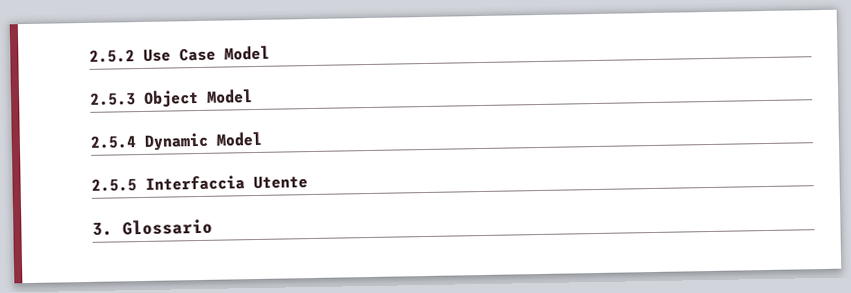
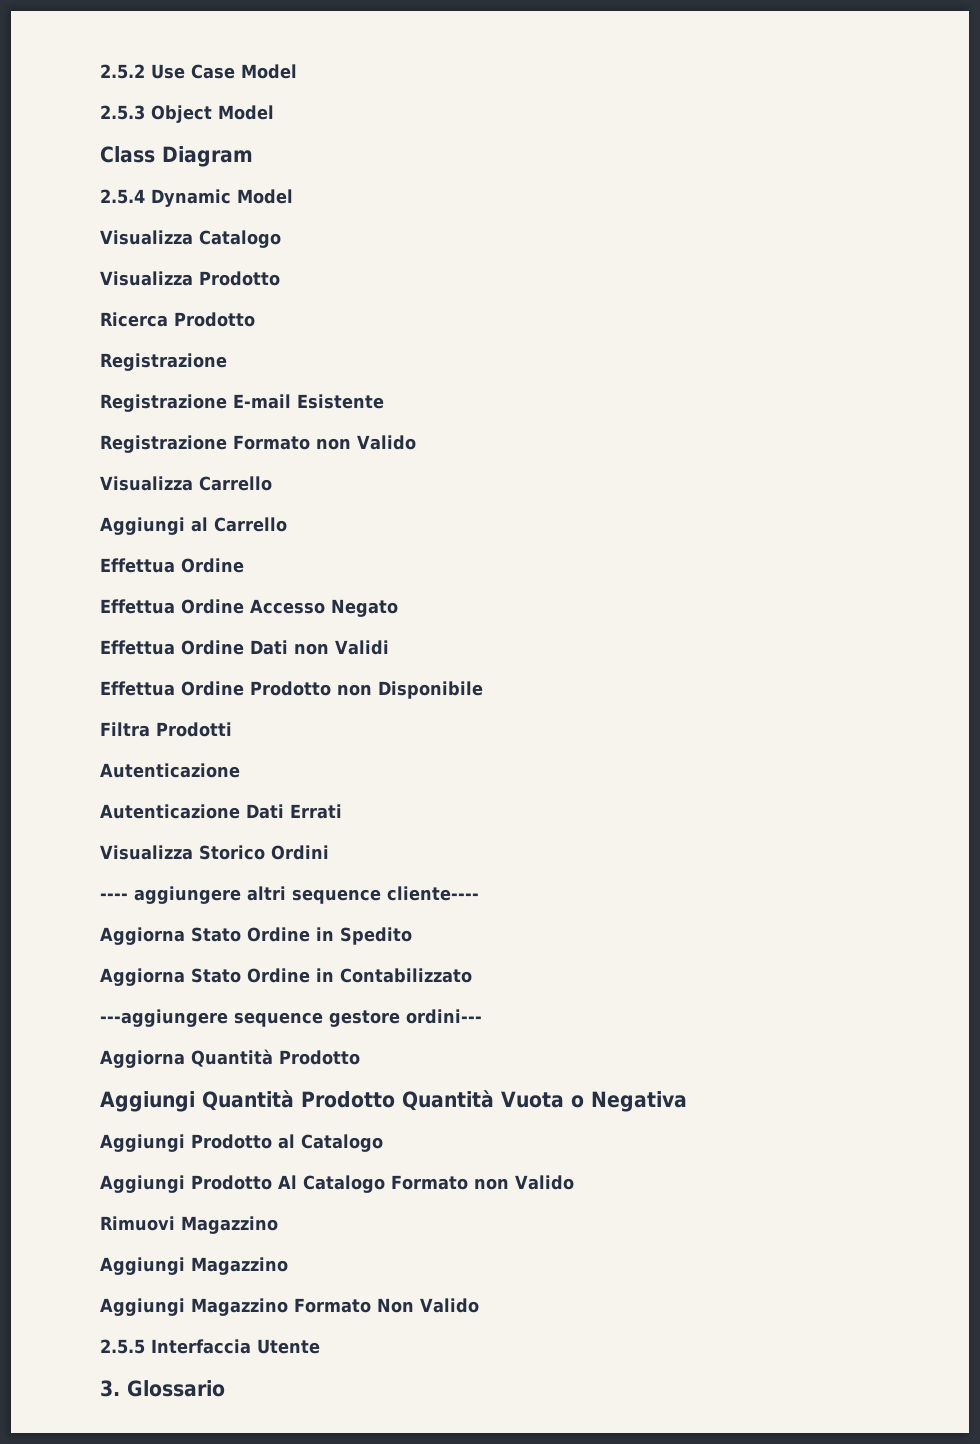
+ Class Diagram
+ Visualizza Catalogo
+ Visualizza Prodotto
+ Ricerca Prodotto
+ Registrazione
+ Registrazione E-mail Esistente
+ Registrazione Formato non Valido
+ Visualizza Carrello
+ Aggiungi al Carrello
+ Effettua Ordine
+ Effettua Ordine Accesso Negato
+ Effettua Ordine Dati non Validi
+ Effettua Ordine Prodotto non Disponibile
+ Filtra Prodotti
+ Autenticazione
+ Autenticazione Dati Errati
+ Visualizza Storico Ordini
+ ---- aggiungere altri sequence cliente----
+ Aggiorna Stato Ordine in Spedito
+ Aggiorna Stato Ordine in Contabilizzato
+ ---aggiungere sequence gestore ordini---
+ Aggiorna Quantità Prodotto
+ Aggiungi Quantità Prodotto Quantità Vuota o Negativa
+ Aggiungi Prodotto al Catalogo
+ Aggiungi Prodotto Al Catalogo Formato non Valido
+ Rimuovi Magazzino
+ Aggiungi Magazzino
+ Aggiungi Magazzino Formato Non Valido

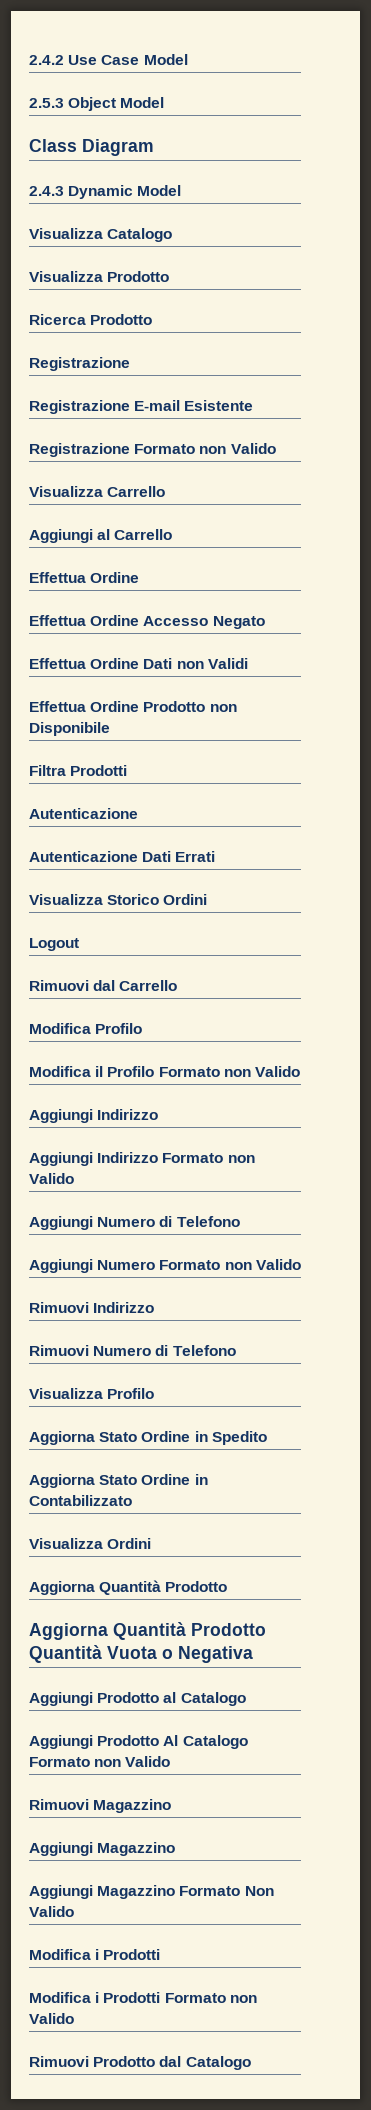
- 2.5.2 Use Case Model
+ 2.4.2 Use Case Model
- 2.5.4 Dynamic Model
+ 2.4.3 Dynamic Model
- ---- aggiungere altri sequence cliente----
+ Logout
+ Rimuovi dal Carrello
+ Modifica Profilo
+ Modifica il Profilo Formato non Valido
+ Aggiungi Indirizzo
+ Aggiungi Indirizzo Formato non Valido
+ Aggiungi Numero di Telefono
+ Aggiungi Numero Formato non Valido
+ Rimuovi Indirizzo
+ Rimuovi Numero di Telefono
+ Visualizza Profilo
- ---aggiungere sequence gestore ordini---
+ Visualizza Ordini
- Aggiungi Quantità Prodotto Quantità Vuota o Negativa
+ Aggiorna Quantità Prodotto Quantità Vuota o Negativa
  Aggiungi Magazzino Formato Non Valido
- 2.5.5 Interfaccia Utente
- 3. Glossario
+ Modifica i Prodotti
+ Modifica i Prodotti Formato non Valido
+ Rimuovi Prodotto dal Catalogo

